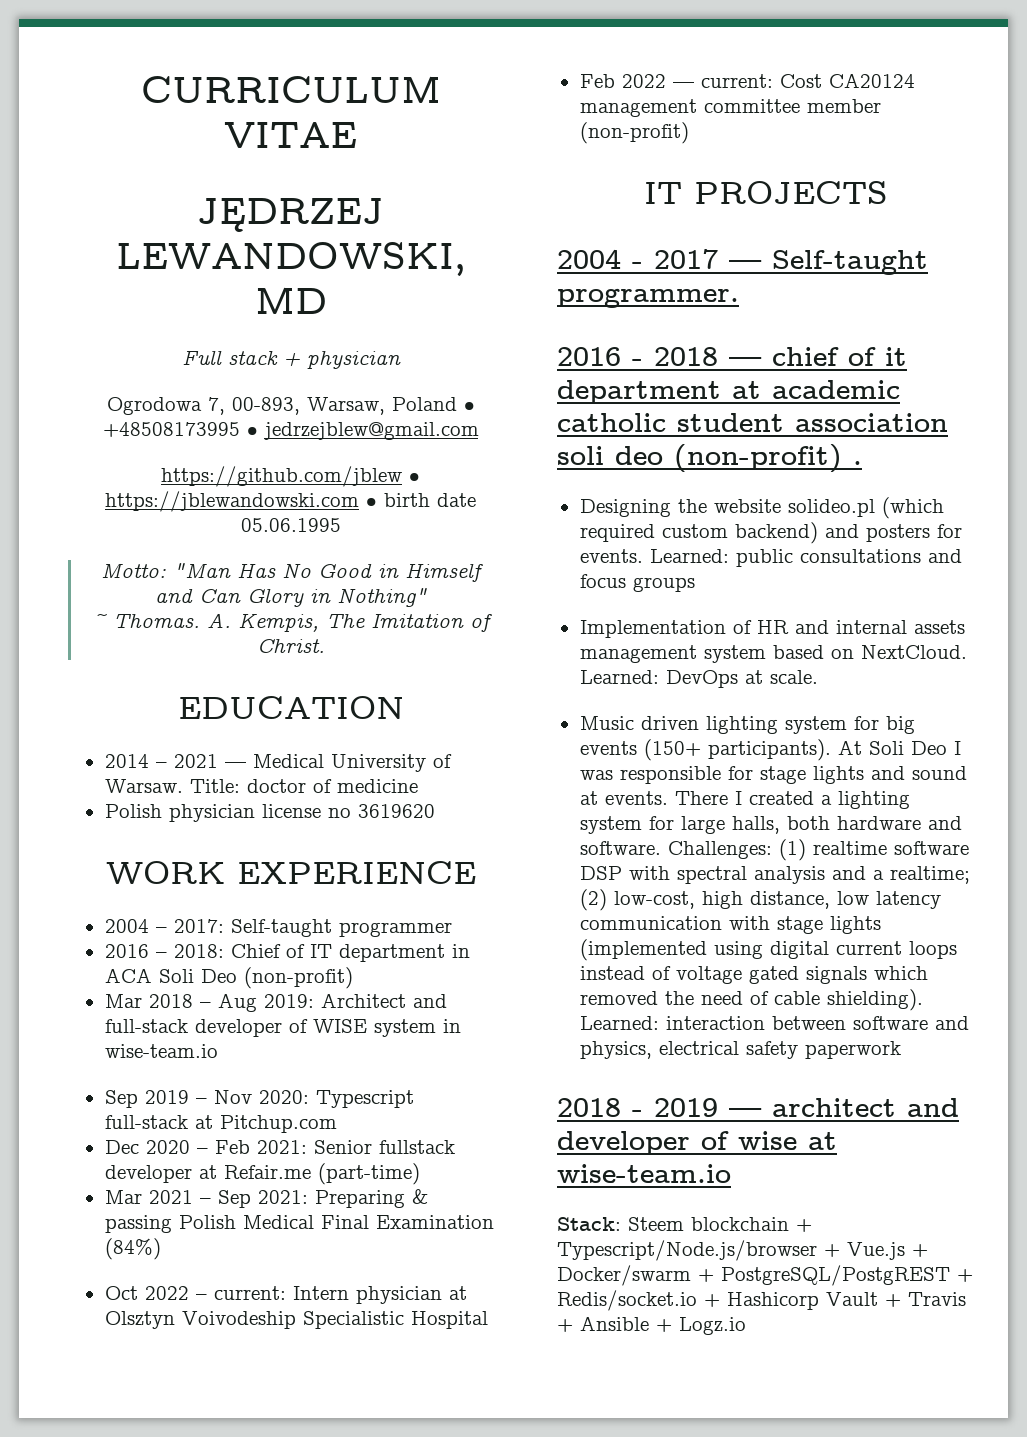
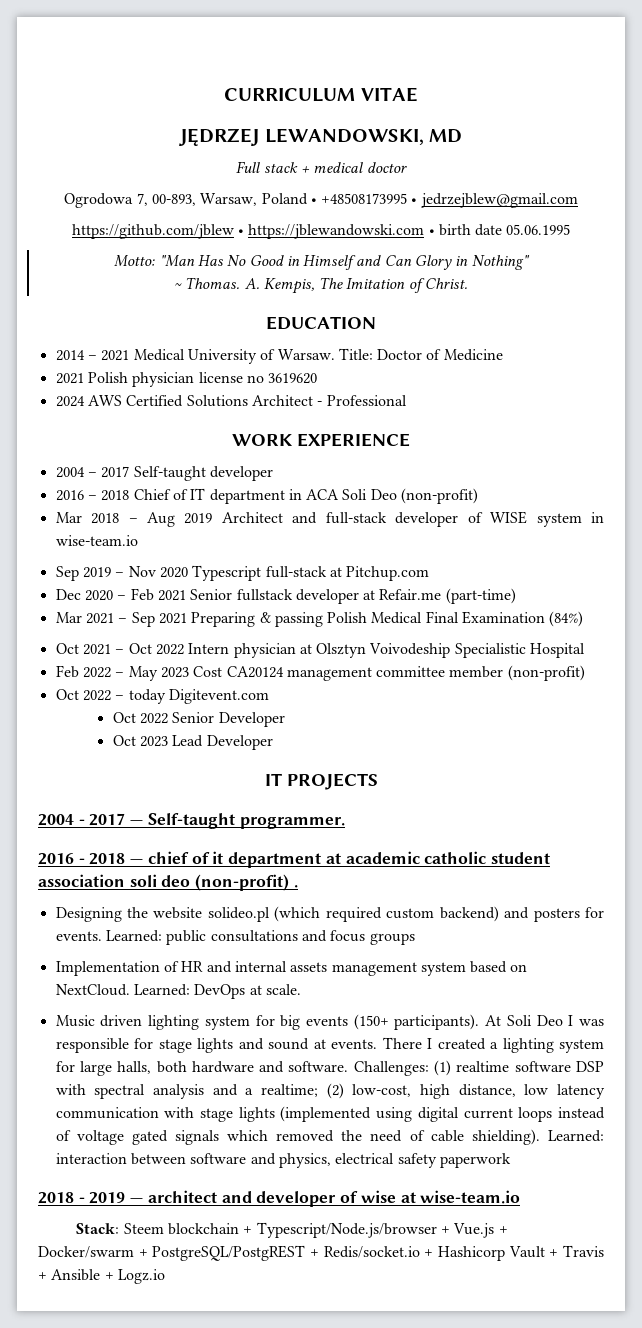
- Full stack + physician
+ Full stack + medical doctor
- 2014 – 2021 — Medical University of Warsaw.
+ 2014 – 2021 Medical University of Warsaw.
- Title: doctor of medicine
- Polish physician license no 3619620
+ Title: Doctor of Medicine
+ 2021 Polish physician license no 3619620
+ 2024 AWS Certified Solutions Architect - Professional
- 2004 – 2017: Self-taught programmer
- 2016 – 2018: Chief of IT department in ACA Soli Deo (non-profit)
+ 2004 – 2017 Self-taught developer
+ 2016 – 2018 Chief of IT department in ACA Soli Deo (non-profit)
- Mar 2018 – Aug 2019: Architect and full-stack developer of WISE system in wise-team.io
+ Mar 2018 – Aug 2019 Architect and full-stack developer of WISE system in wise-team.io
- Sep 2019 – Nov 2020: Typescript full-stack at Pitchup.com
+ Sep 2019 – Nov 2020 Typescript full-stack at Pitchup.com
- Dec 2020 – Feb 2021: Senior fullstack developer at Refair.me (part-time)
+ Dec 2020 – Feb 2021 Senior fullstack developer at Refair.me (part-time)
- Mar 2021 – Sep 2021: Preparing & passing Polish Medical Final Examination (84%)
+ Mar 2021 – Sep 2021 Preparing & passing Polish Medical Final Examination (84%)
- Oct 2022 – current: Intern physician at Olsztyn Voivodeship Specialistic Hospital
+ Oct 2021 – Oct 2022 Intern physician at Olsztyn Voivodeship Specialistic Hospital
- Feb 2022 — current: Cost CA20124 management committee member (non-profit)
+ Feb 2022 – May 2023 Cost CA20124 management committee member (non-profit)
+ Oct 2022 – today Digitevent.com
+ Oct 2022 Senior Developer
+ Oct 2023 Lead Developer

